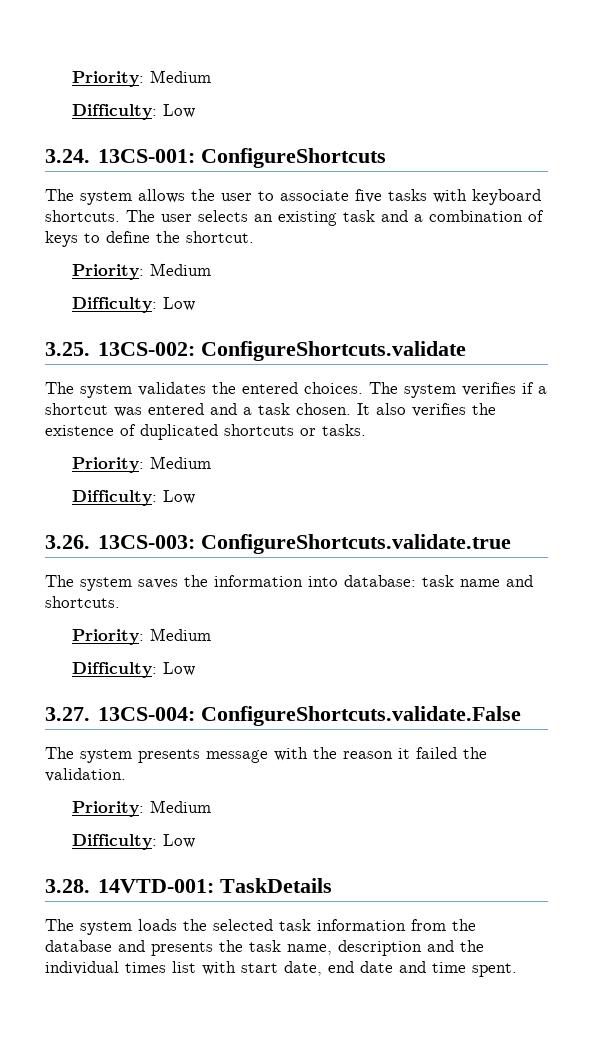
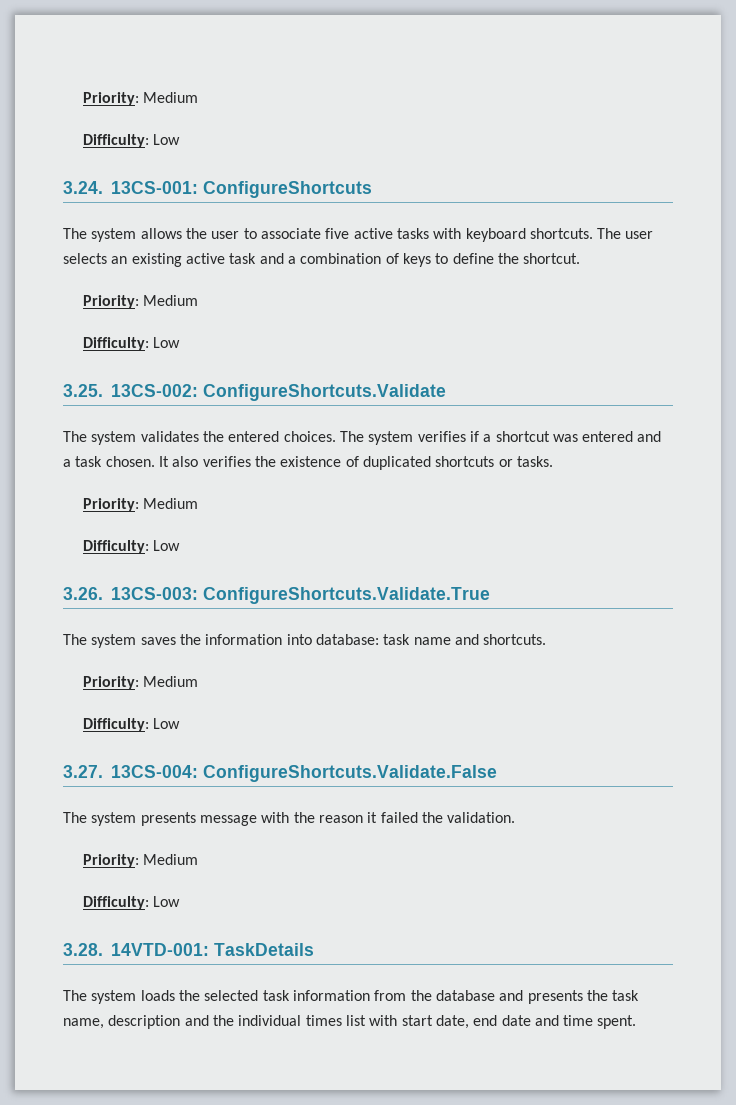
- The system allows the user to associate five tasks with keyboard shortcuts.
+ The system allows the user to associate five active tasks with keyboard shortcuts.
- The user selects an existing task and a combination of keys to define the shortcut.
+ The user selects an existing active task and a combination of keys to define the shortcut.
- 3.25. 13CS-002: ConfigureShortcuts.validate
+ 3.25. 13CS-002: ConfigureShortcuts.Validate
- 3.26. 13CS-003: ConfigureShortcuts.validate.true
+ 3.26. 13CS-003: ConfigureShortcuts.Validate.True
- 3.27. 13CS-004: ConfigureShortcuts.validate.False
+ 3.27. 13CS-004: ConfigureShortcuts.Validate.False

